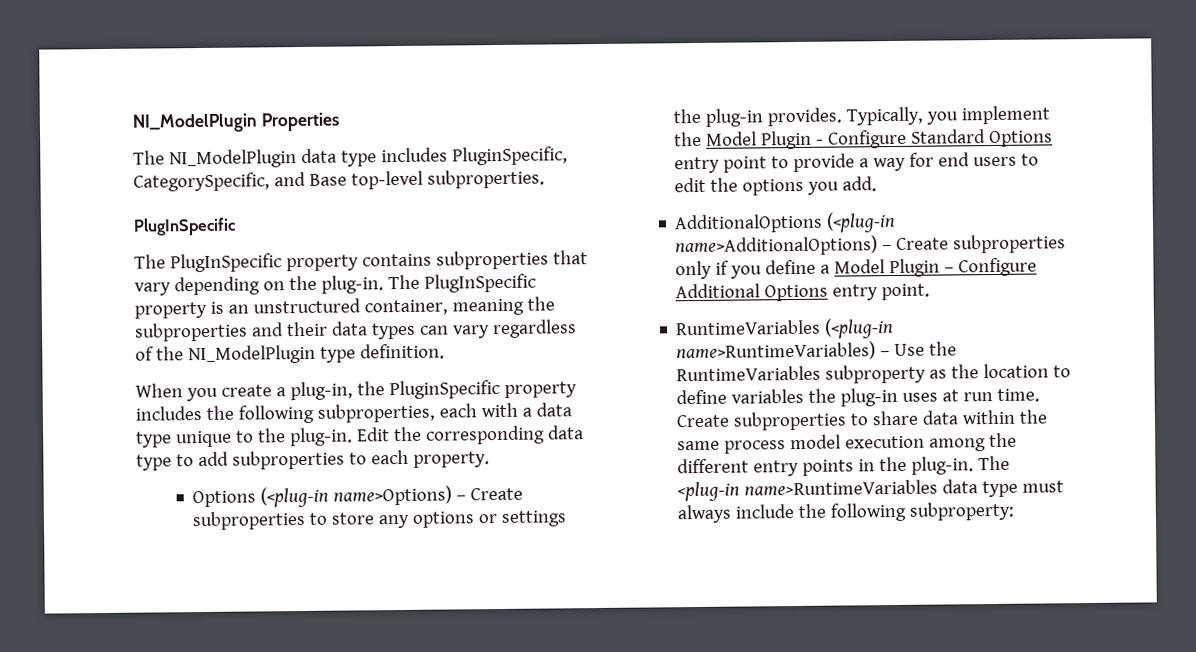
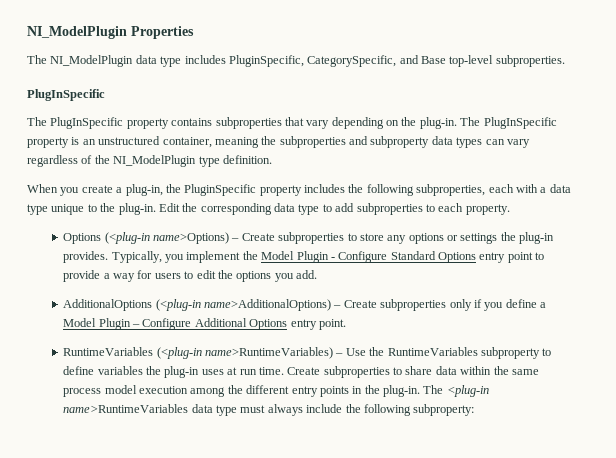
- The PlugInSpecific property is an unstructured container, meaning the subproperties and their data types can vary regardless of the NI_ModelPlugin type definition.
+ The PlugInSpecific property is an unstructured container, meaning the subproperties and subproperty data types can vary regardless of the NI_ModelPlugin type definition.
- Typically, you implement the Model Plugin - Configure Standard Options entry point to provide a way for end users to edit the options you add.
+ Typically, you implement the Model Plugin - Configure Standard Options entry point to provide a way for users to edit the options you add.
- RuntimeVariables (<plug-in name>RuntimeVariables) – Use the RuntimeVariables subproperty as the location to define variables the plug-in uses at run time.
+ RuntimeVariables (<plug-in name>RuntimeVariables) – Use the RuntimeVariables subproperty to define variables the plug-in uses at run time.

